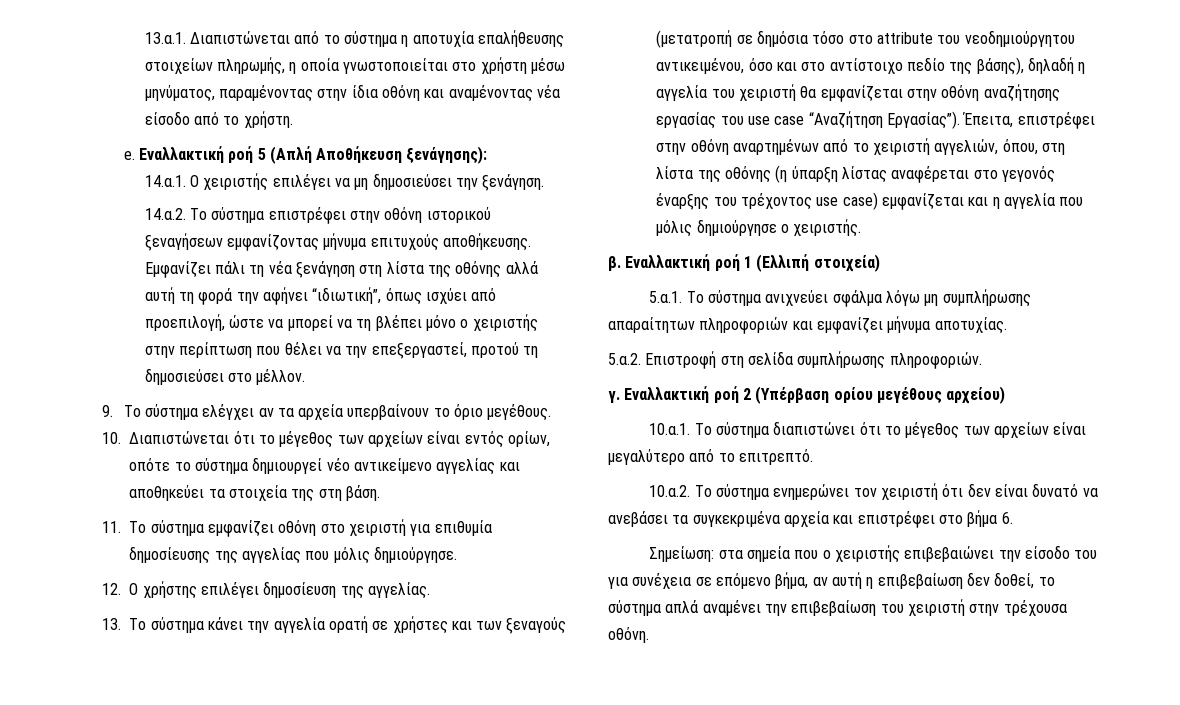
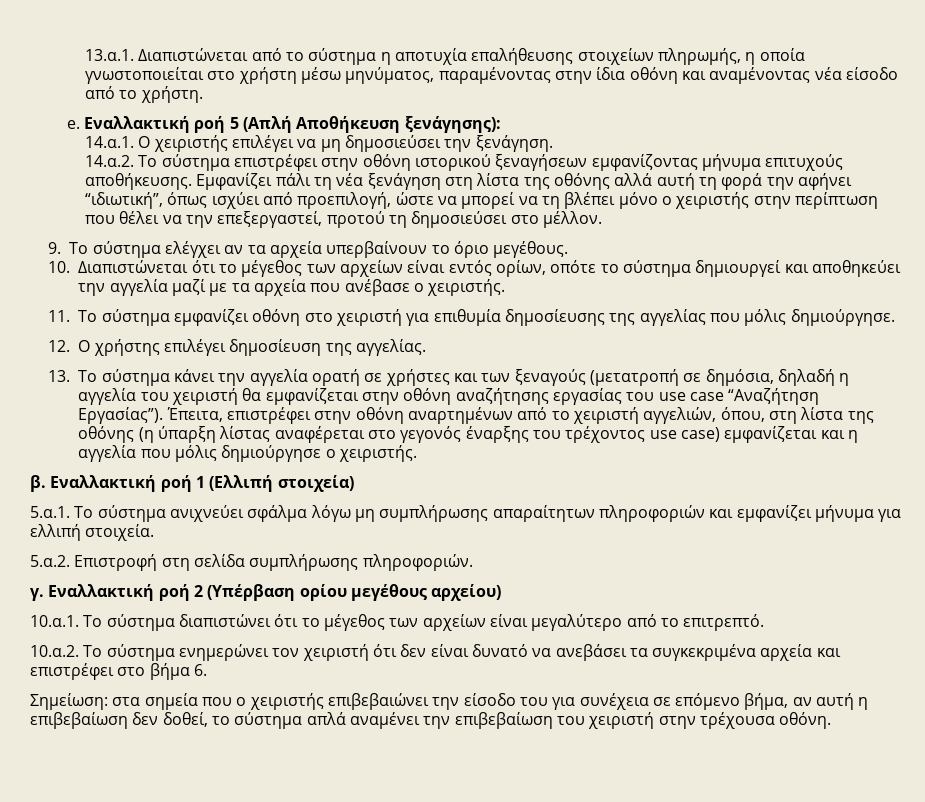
- 10. Διαπιστώνεται ότι το μέγεθος των αρχείων είναι εντός ορίων, οπότε το σύστημα δημιουργεί νέο αντικείμενο αγγελίας και αποθηκεύει τα στοιχεία της στη βάση.
+ 10. Διαπιστώνεται ότι το μέγεθος των αρχείων είναι εντός ορίων, οπότε το σύστημα δημιουργεί και αποθηκεύει την αγγελία μαζί με τα αρχεία που ανέβασε ο χειριστής.
- 13. Το σύστημα κάνει την αγγελία ορατή σε χρήστες και των ξεναγούς (μετατροπή σε δημόσια τόσο στο attribute του νεοδημιούργητου αντικειμένου, όσο και στο αντίστοιχο πεδίο της βάσης), δηλαδή η αγγελία του χειριστή θα εμφανίζεται στην οθόνη αναζήτησης εργασίας του use case “Αναζήτηση Εργασίας”).
+ 13. Το σύστημα κάνει την αγγελία ορατή σε χρήστες και των ξεναγούς (μετατροπή σε δημόσια, δηλαδή η αγγελία του χειριστή θα εμφανίζεται στην οθόνη αναζήτησης εργασίας του use case “Αναζήτηση Εργασίας”).
- 5.α.1. Το σύστημα ανιχνεύει σφάλμα λόγω μη συμπλήρωσης απαραίτητων πληροφοριών και εμφανίζει μήνυμα αποτυχίας.
+ 5.α.1. Το σύστημα ανιχνεύει σφάλμα λόγω μη συμπλήρωσης απαραίτητων πληροφοριών και εμφανίζει μήνυμα για ελλιπή στοιχεία.

